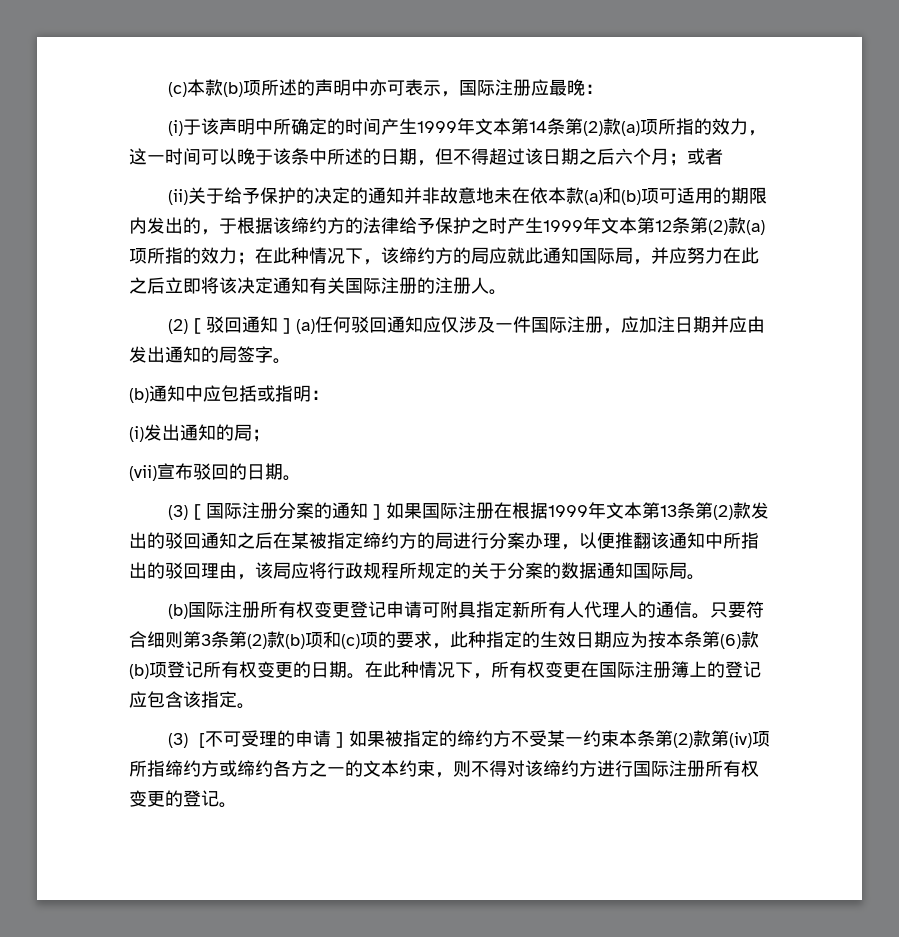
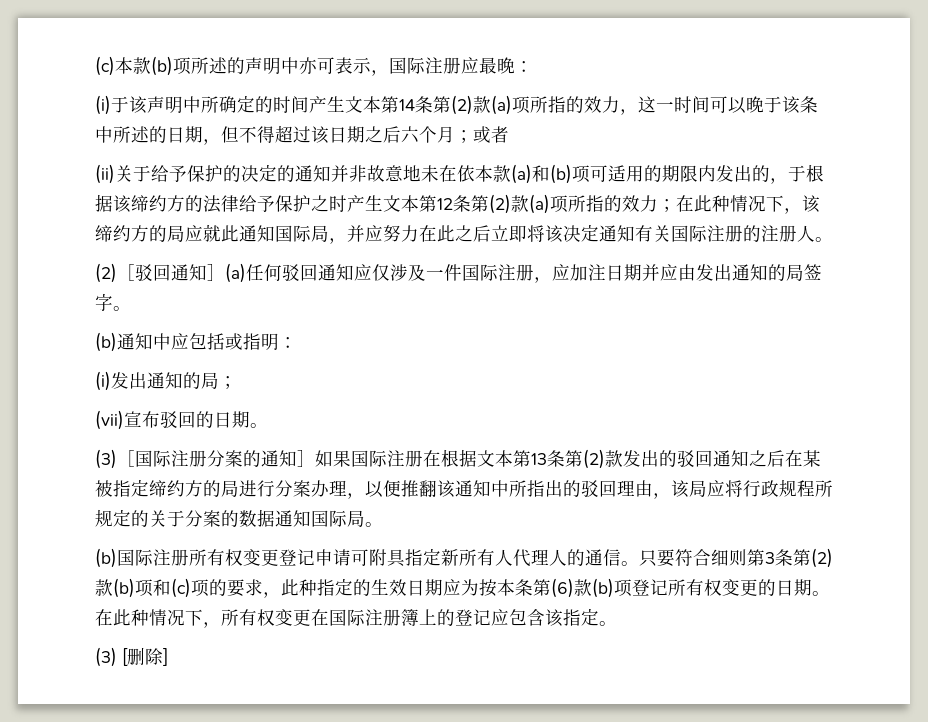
- (i)于该声明中所确定的时间产生1999年文本第14条第(2)款(a)项所指的效力，这一时间可以晚于该条中所述的日期，但不得超过该日期之后六个月；或者
+ (i)于该声明中所确定的时间产生文本第14条第(2)款(a)项所指的效力，这一时间可以晚于该条中所述的日期，但不得超过该日期之后六个月；或者
- (ii)关于给予保护的决定的通知并非故意地未在依本款(a)和(b)项可适用的期限内发出的，于根据该缔约方的法律给予保护之时产生1999年文本第12条第(2)款(a)项所指的效力；
+ (ii)关于给予保护的决定的通知并非故意地未在依本款(a)和(b)项可适用的期限内发出的，于根据该缔约方的法律给予保护之时产生文本第12条第(2)款(a)项所指的效力；
- (3)［国际注册分案的通知］如果国际注册在根据1999年文本第13条第(2)款发出的驳回通知之后在某被指定缔约方的局进行分案办理，以便推翻该通知中所指出的驳回理由，该局应将行政规程所规定的关于分案的数据通知国际局。
+ (3)［国际注册分案的通知］如果国际注册在根据文本第13条第(2)款发出的驳回通知之后在某被指定缔约方的局进行分案办理，以便推翻该通知中所指出的驳回理由，该局应将行政规程所规定的关于分案的数据通知国际局。
- (3) [不可受理的申请］如果被指定的缔约方不受某一约束本条第(2)款第(iv)项所指缔约方或缔约各方之一的文本约束，则不得对该缔约方进行国际注册所有权变更的登记。
+ (3) [删除]

